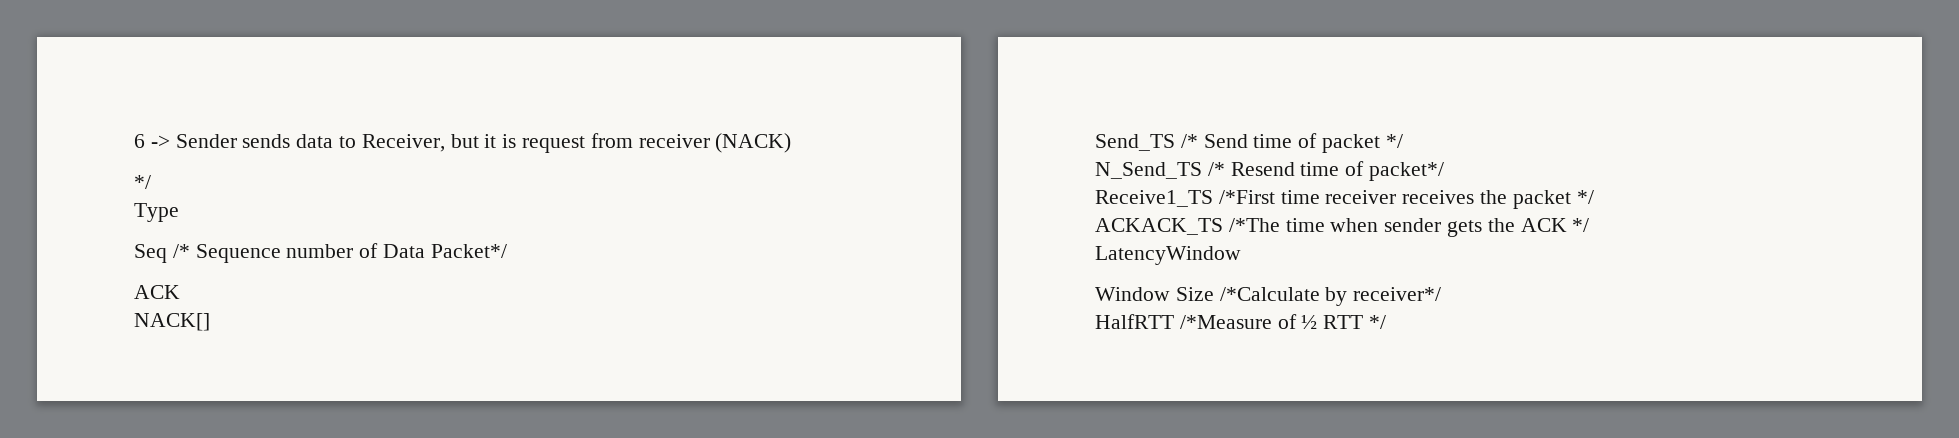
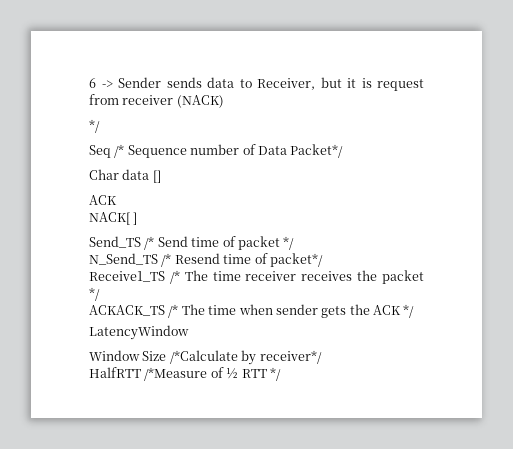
- Type
+ Char data []
- NACK[]
+ NACK[ ]
- Receive1_TS /*First time receiver receives the packet */
+ Receive1_TS /* The time receiver receives the packet */
- ACKACK_TS /*The time when sender gets the ACK */
+ ACKACK_TS /* The time when sender gets the ACK */

